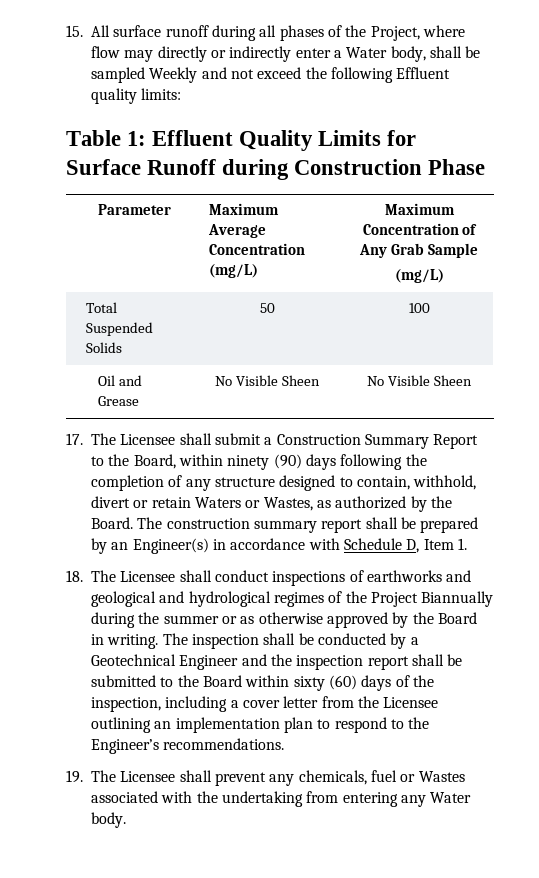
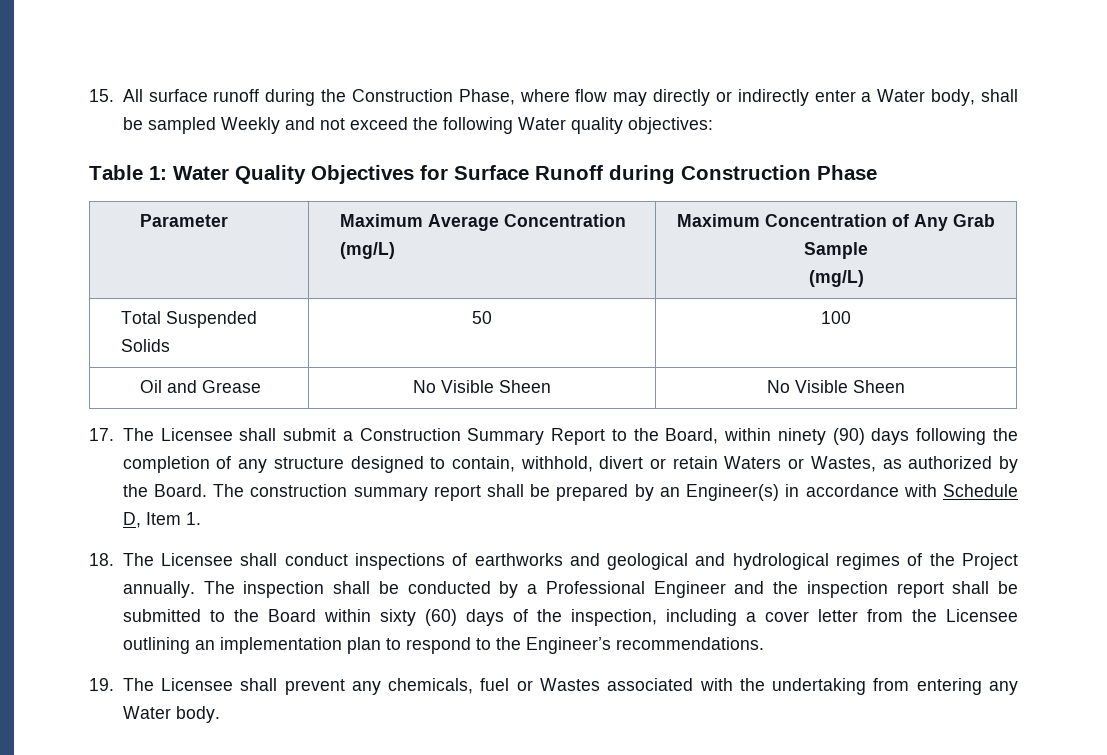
- 15. All surface runoff during all phases of the Project, where flow may directly or indirectly enter a Water body, shall be sampled Weekly and not exceed the following Effluent quality limits:
+ 15. All surface runoff during the Construction Phase, where flow may directly or indirectly enter a Water body, shall be sampled Weekly and not exceed the following Water quality objectives:
- Table 1: Effluent Quality Limits for Surface Runoff during Construction Phase
+ Table 1: Water Quality Objectives for Surface Runoff during Construction Phase
- 18. The Licensee shall conduct inspections of earthworks and geological and hydrological regimes of the Project Biannually during the summer or as otherwise approved by the Board in writing.
+ 18. The Licensee shall conduct inspections of earthworks and geological and hydrological regimes of the Project annually.
- The inspection shall be conducted by a Geotechnical Engineer and the inspection report shall be submitted to the Board within sixty (60) days of the inspection, including a cover letter from the Licensee outlining an implementation plan to respond to the Engineer’s recommendations.
+ The inspection shall be conducted by a Professional Engineer and the inspection report shall be submitted to the Board within sixty (60) days of the inspection, including a cover letter from the Licensee outlining an implementation plan to respond to the Engineer’s recommendations.

